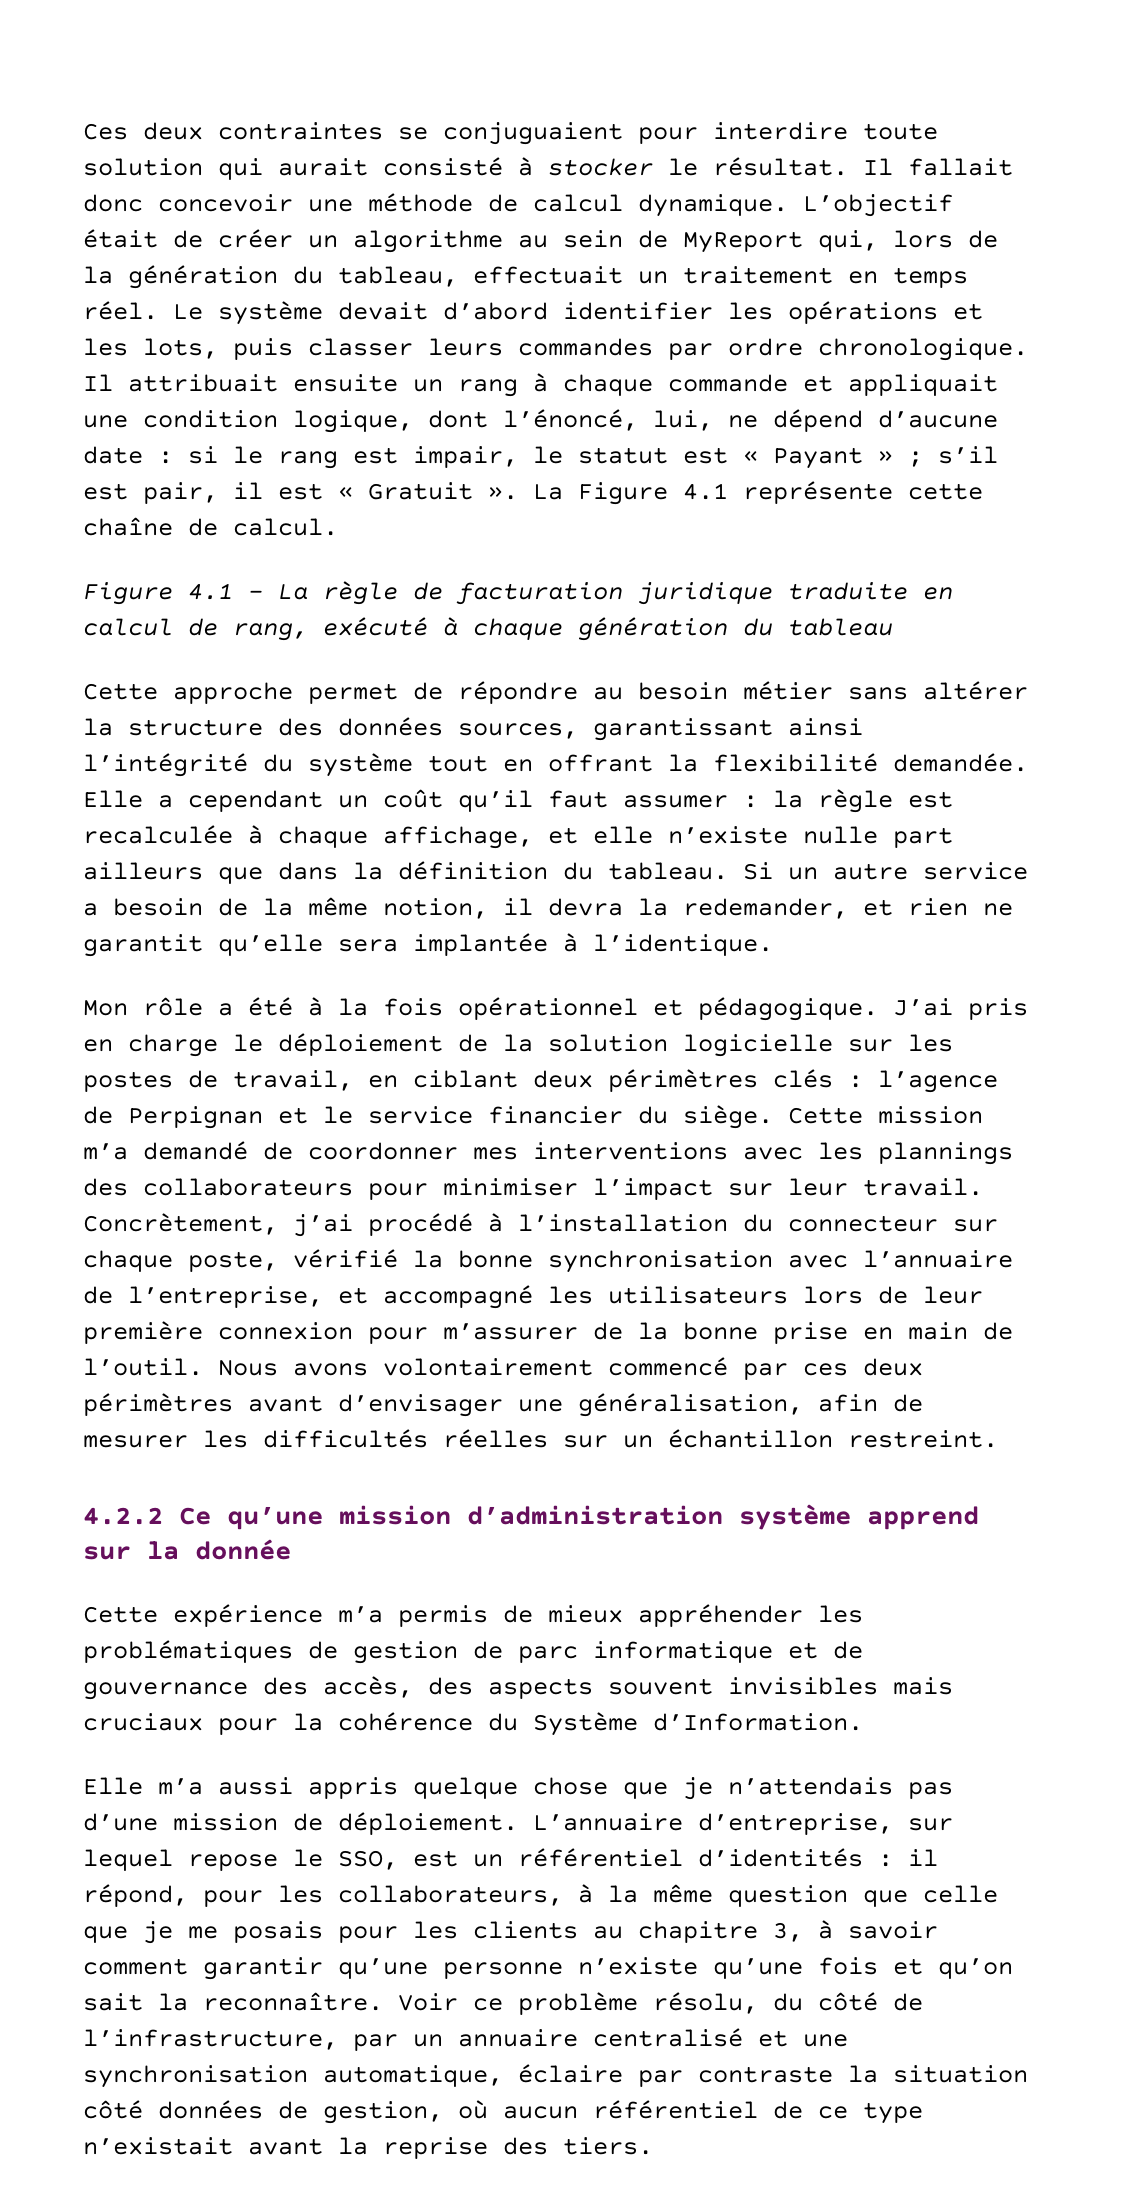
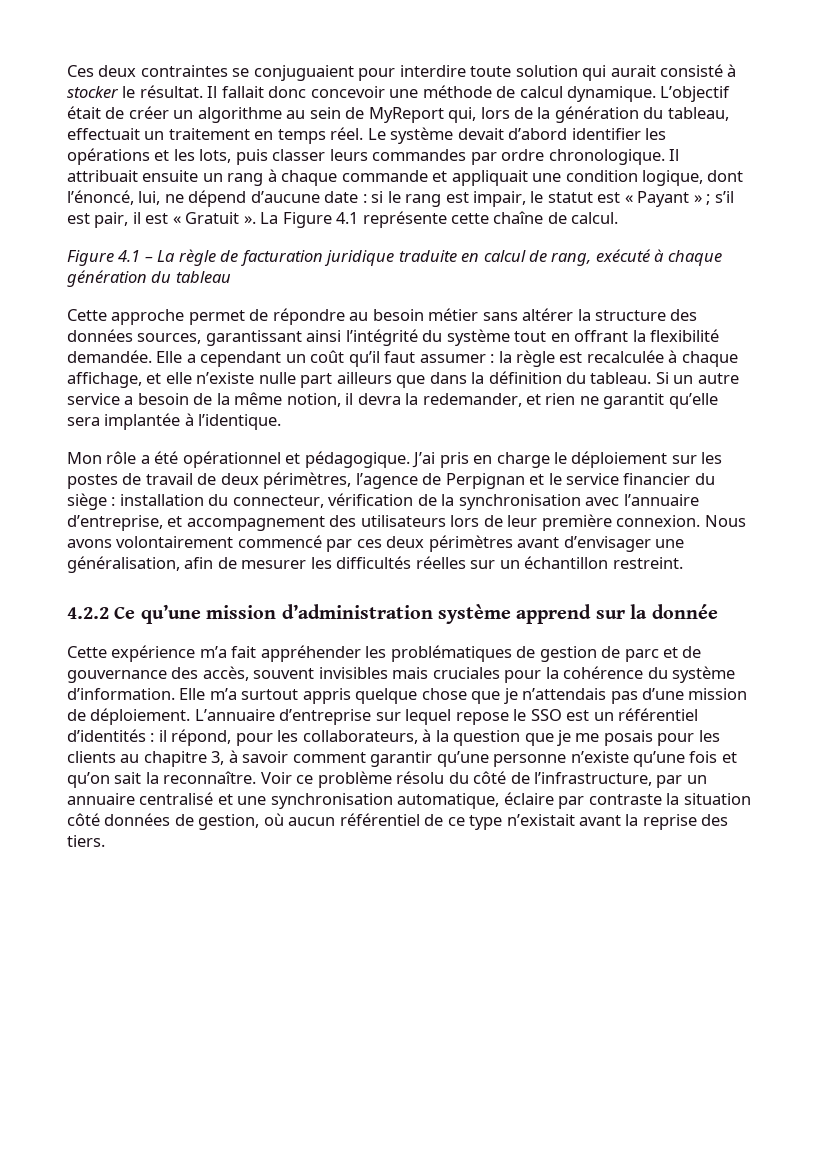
- Mon rôle a été à la fois opérationnel et pédagogique.
+ Mon rôle a été opérationnel et pédagogique.
- J’ai pris en charge le déploiement de la solution logicielle sur les postes de travail, en ciblant deux périmètres clés : l’agence de Perpignan et le service financier du siège. Cette mission m’a demandé de coordonner mes interventions avec les plannings des collaborateurs pour minimiser l’impact sur leur travail. Concrètement, j’ai procédé à l’installation du connecteur sur chaque poste, vérifié la bonne synchronisation avec l’annuaire de l’entreprise, et accompagné les utilisateurs lors de leur première connexion pour m’assurer de la bonne prise en main de l’outil.
+ J’ai pris en charge le déploiement sur les postes de travail de deux périmètres, l’agence de Perpignan et le service financier du siège : installation du connecteur, vérification de la synchronisation avec l’annuaire d’entreprise, et accompagnement des utilisateurs lors de leur première connexion.
- Cette expérience m’a permis de mieux appréhender les problématiques de gestion de parc informatique et de gouvernance des accès, des aspects souvent invisibles mais cruciaux pour la cohérence du Système d’Information.
- Elle m’a aussi appris quelque chose que je n’attendais pas d’une mission de déploiement.
+ Cette expérience m’a fait appréhender les problématiques de gestion de parc et de gouvernance des accès, souvent invisibles mais cruciales pour la cohérence du système d’information. Elle m’a surtout appris quelque chose que je n’attendais pas d’une mission de déploiement.
- L’annuaire d’entreprise, sur lequel repose le SSO, est un référentiel d’identités : il répond, pour les collaborateurs, à la même question que celle que je me posais pour les clients au chapitre 3, à savoir comment garantir qu’une personne n’existe qu’une fois et qu’on sait la reconnaître.
+ L’annuaire d’entreprise sur lequel repose le SSO est un référentiel d’identités : il répond, pour les collaborateurs, à la question que je me posais pour les clients au chapitre 3, à savoir comment garantir qu’une personne n’existe qu’une fois et qu’on sait la reconnaître.
- Voir ce problème résolu, du côté de l’infrastructure, par un annuaire centralisé et une synchronisation automatique, éclaire par contraste la situation côté données de gestion, où aucun référentiel de ce type n’existait avant la reprise des tiers.
+ Voir ce problème résolu du côté de l’infrastructure, par un annuaire centralisé et une synchronisation automatique, éclaire par contraste la situation côté données de gestion, où aucun référentiel de ce type n’existait avant la reprise des tiers.

